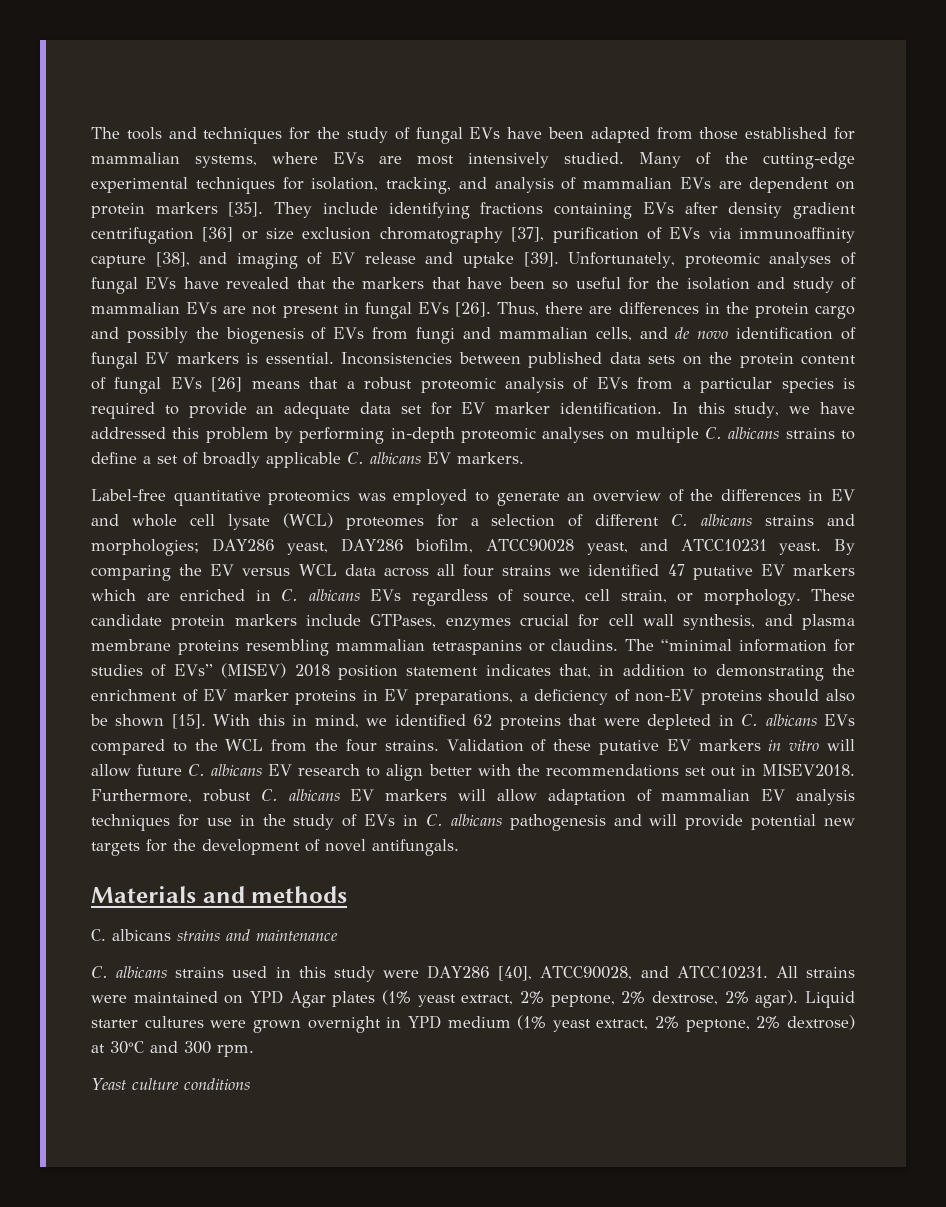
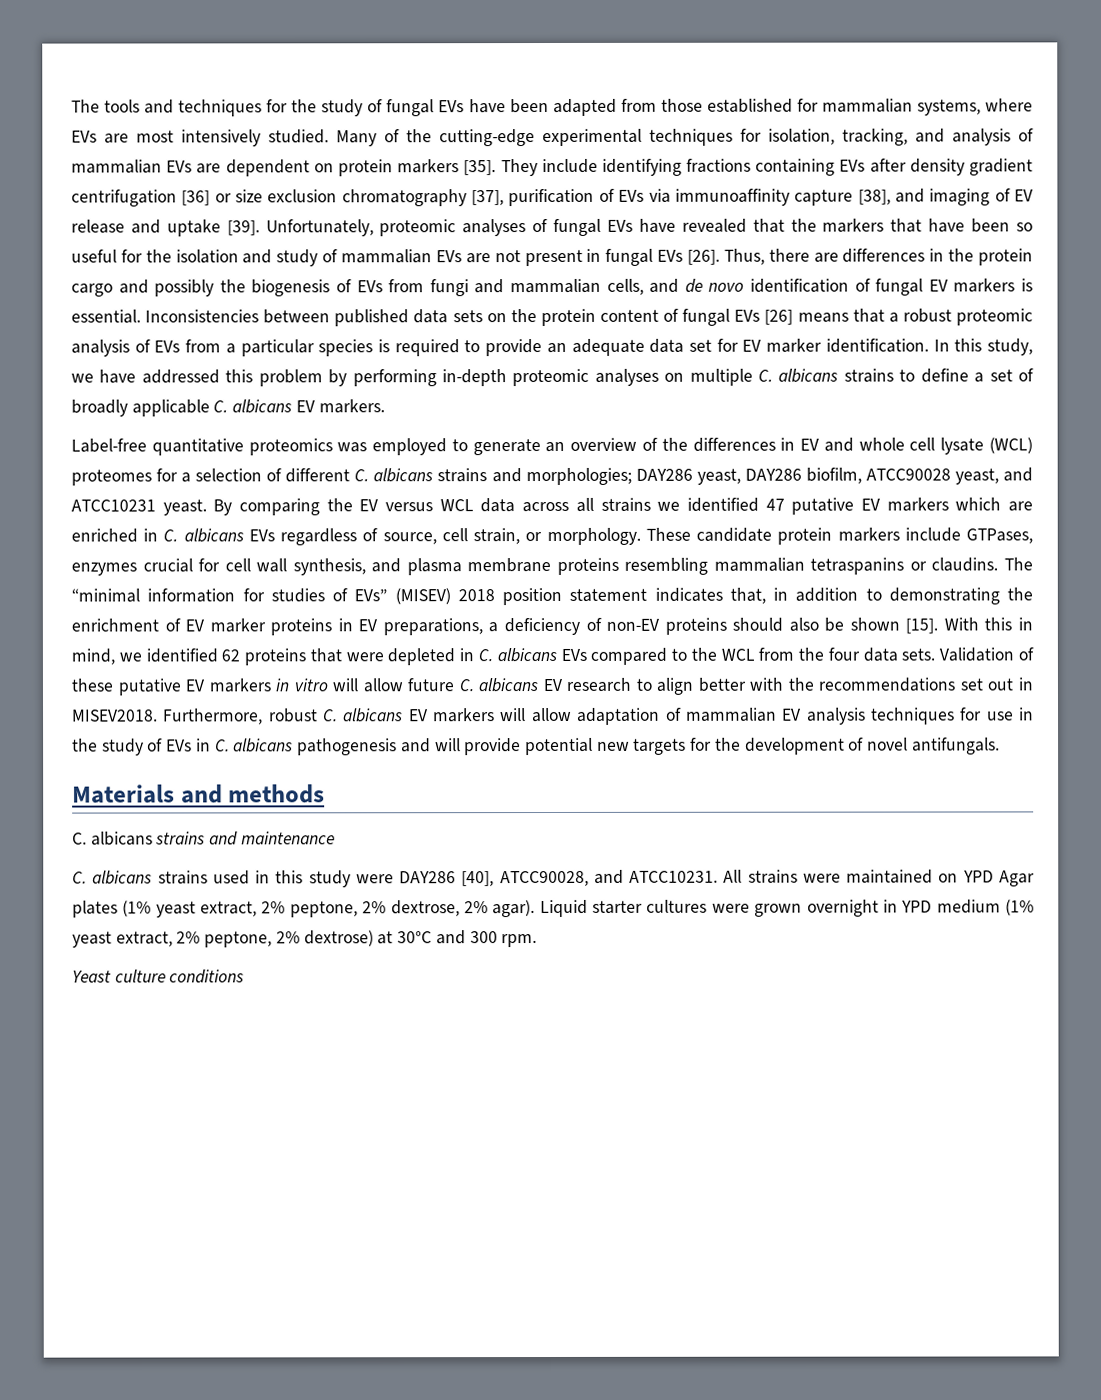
- By comparing the EV versus WCL data across all four strains we identified 47 putative EV markers which are enriched in C. albicans EVs regardless of source, cell strain, or morphology.
+ By comparing the EV versus WCL data across all strains we identified 47 putative EV markers which are enriched in C. albicans EVs regardless of source, cell strain, or morphology.
- With this in mind, we identified 62 proteins that were depleted in C. albicans EVs compared to the WCL from the four strains.
+ With this in mind, we identified 62 proteins that were depleted in C. albicans EVs compared to the WCL from the four data sets.

